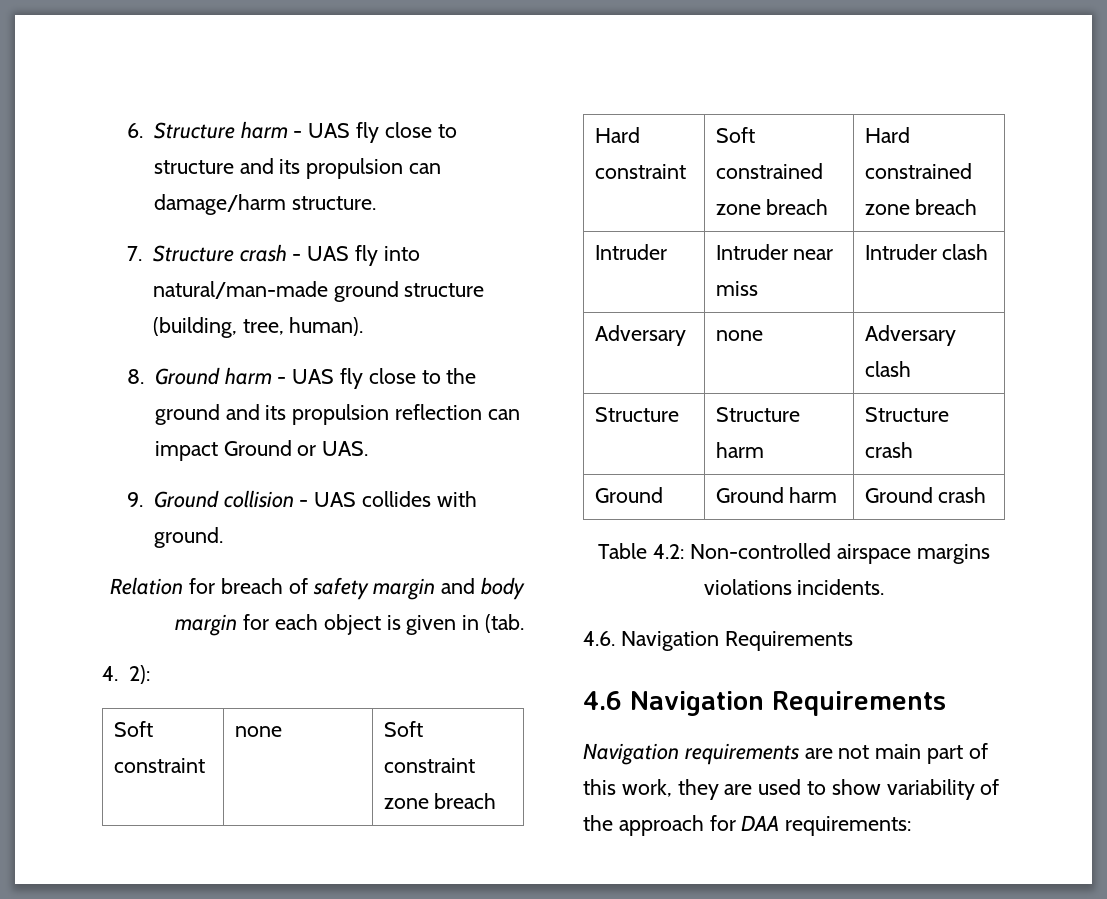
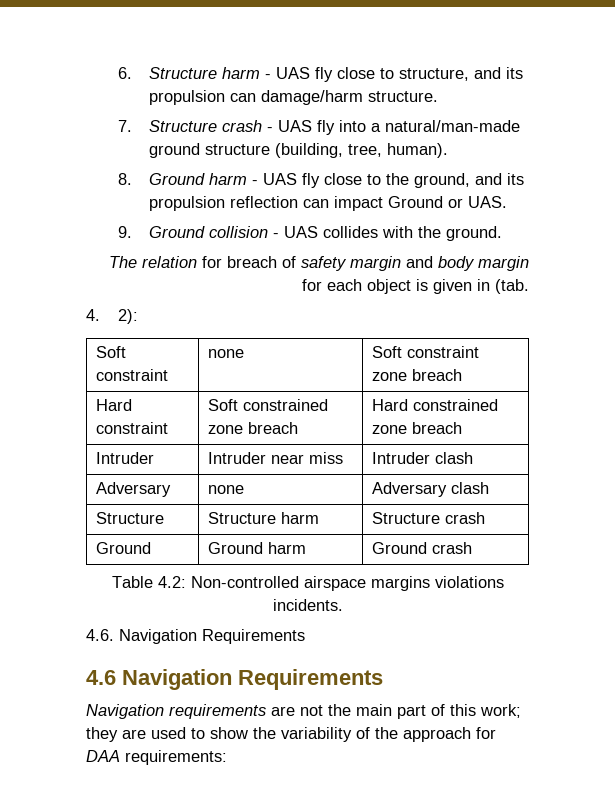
- 6. Structure harm - UAS fly close to structure and its propulsion can damage/harm structure.
+ 6. Structure harm - UAS fly close to structure, and its propulsion can damage/harm structure.
- 7. Structure crash - UAS fly into natural/man-made ground structure (building, tree, human).
+ 7. Structure crash - UAS fly into a natural/man-made ground structure (building, tree, human).
- 8. Ground harm - UAS fly close to the ground and its propulsion reflection can impact Ground or UAS.
+ 8. Ground harm - UAS fly close to the ground, and its propulsion reflection can impact Ground or UAS.
- 9. Ground collision - UAS collides with ground.
+ 9. Ground collision - UAS collides with the ground.
- Relation for breach of safety margin and body margin for each object is given in (tab.
+ The relation for breach of safety margin and body margin for each object is given in (tab.
- Navigation requirements are not main part of this work, they are used to show variability of the approach for DAA requirements:
+ Navigation requirements are not the main part of this work; they are used to show the variability of the approach for DAA requirements:

